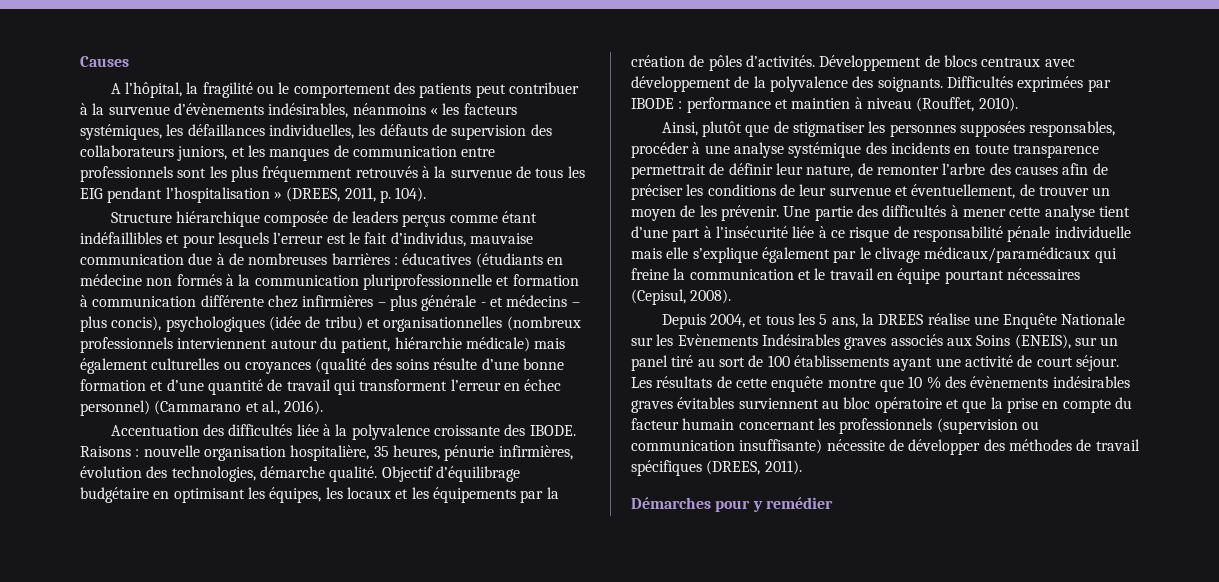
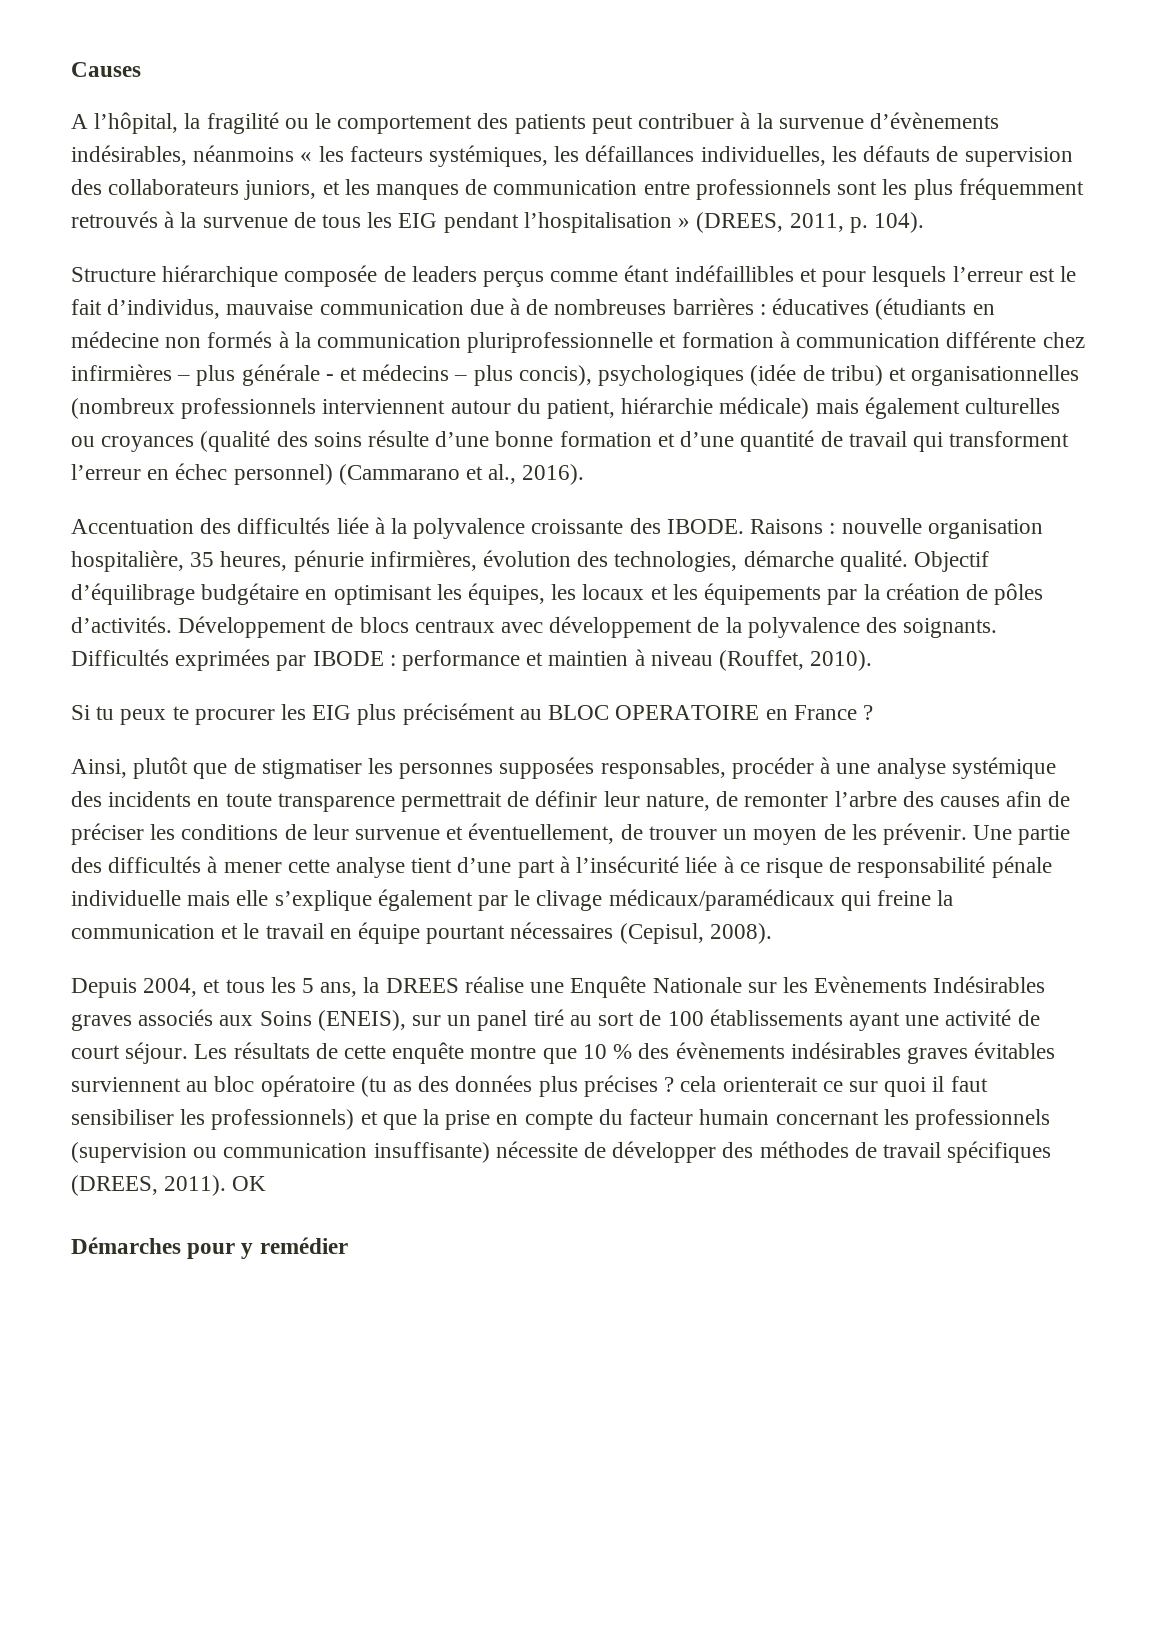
+ Si tu peux te procurer les EIG plus précisément au BLOC OPERATOIRE en France ?
- Les résultats de cette enquête montre que 10 % des évènements indésirables graves évitables surviennent au bloc opératoire et que la prise en compte du facteur humain concernant les professionnels (supervision ou communication insuffisante) nécessite de développer des méthodes de travail spécifiques (DREES, 2011).
+ Les résultats de cette enquête montre que 10 % des évènements indésirables graves évitables surviennent au bloc opératoire (tu as des données plus précises ? cela orienterait ce sur quoi il faut sensibiliser les professionnels) et que la prise en compte du facteur humain concernant les professionnels (supervision ou communication insuffisante) nécessite de développer des méthodes de travail spécifiques (DREES, 2011). OK

